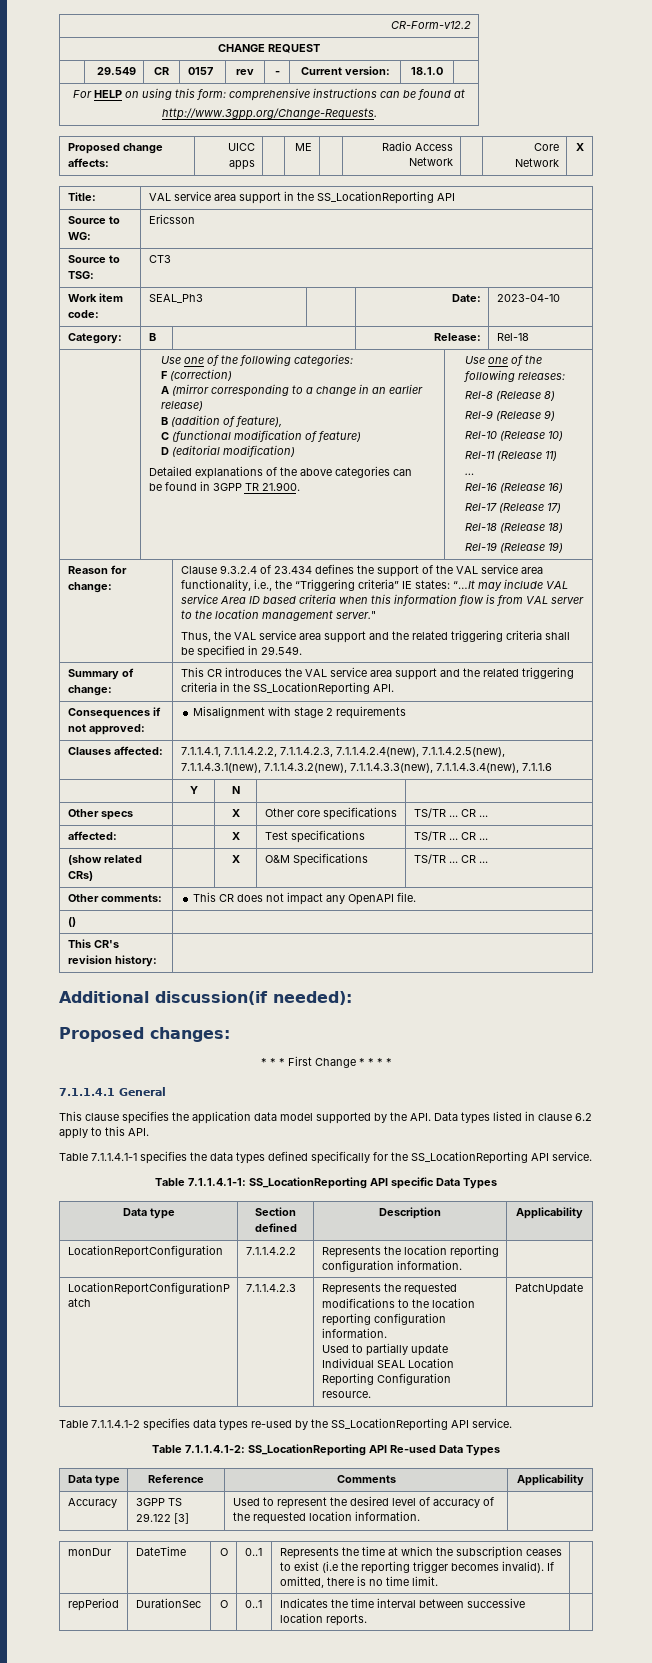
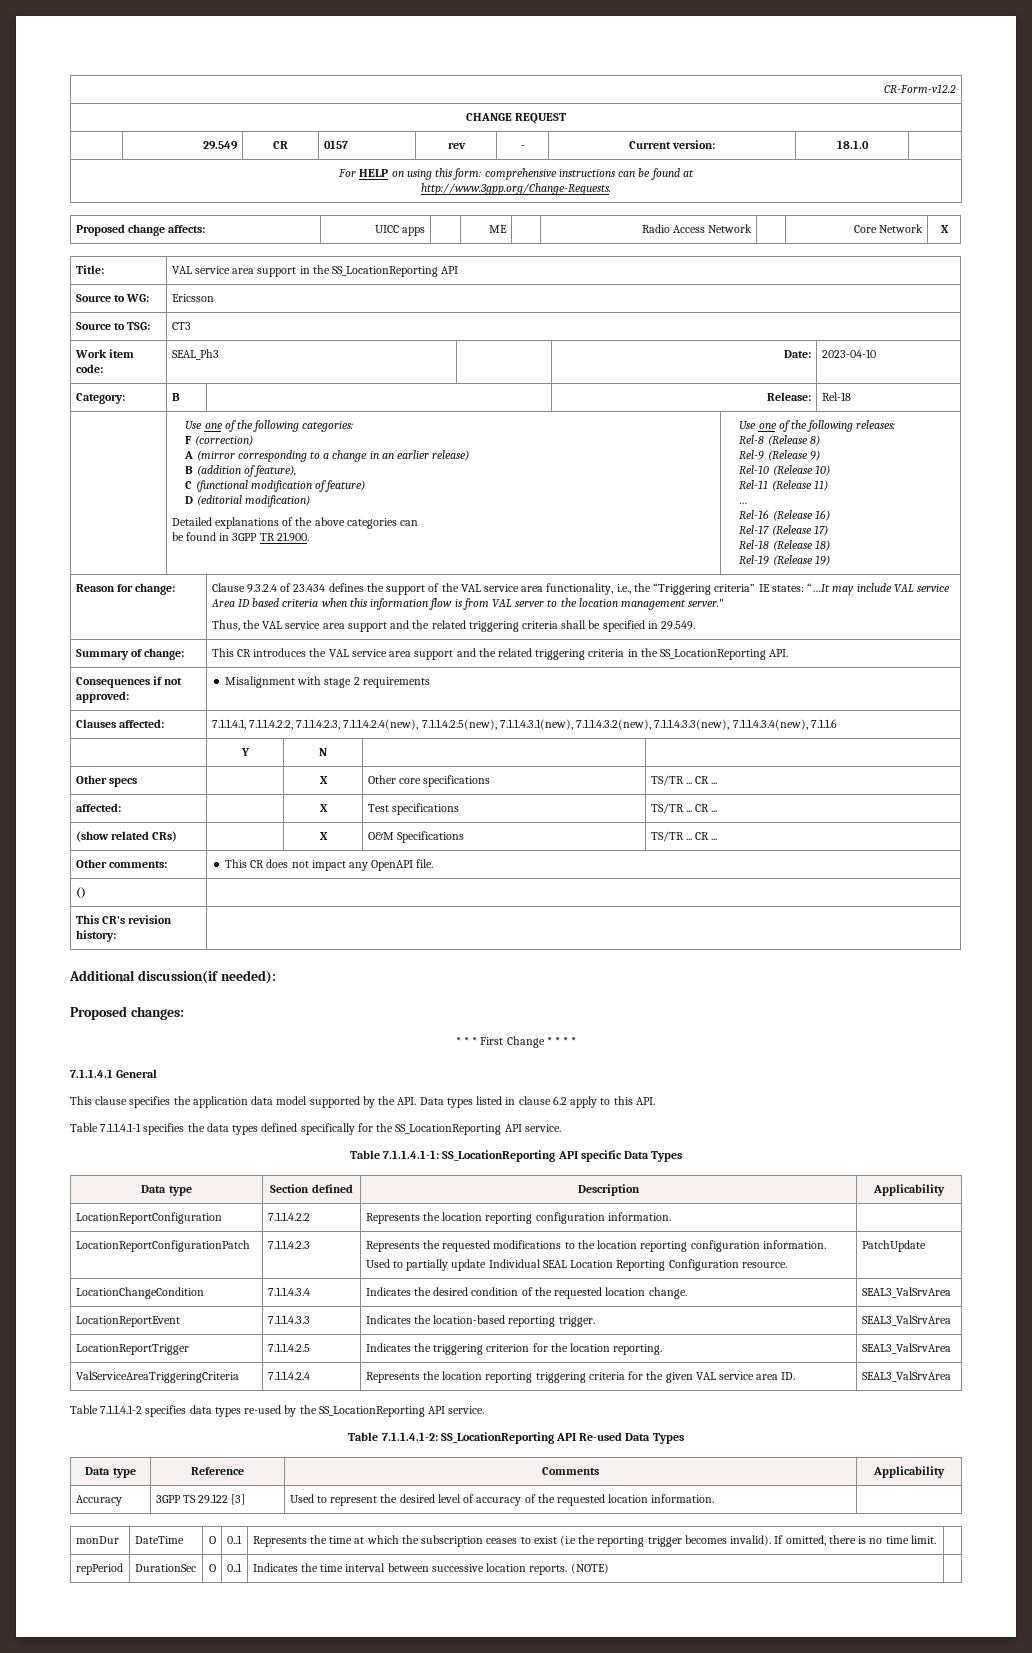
+ LocationChangeCondition | 7.1.1.4.3.4 | Indicates the desired condition of the requested location change. | SEAL3_ValSrvArea
+ LocationReportEvent | 7.1.1.4.3.3 | Indicates the location-based reporting trigger. | SEAL3_ValSrvArea
+ LocationReportTrigger | 7.1.1.4.2.5 | Indicates the triggering criterion for the location reporting. | SEAL3_ValSrvArea
+ ValServiceAreaTriggeringCriteria | 7.1.1.4.2.4 | Represents the location reporting triggering criteria for the given VAL service area ID. | SEAL3_ValSrvArea
- repPeriod | DurationSec | O | 0..1 | Indicates the time interval between successive location reports. |
+ repPeriod | DurationSec | O | 0..1 | Indicates the time interval between successive location reports. (NOTE) |

